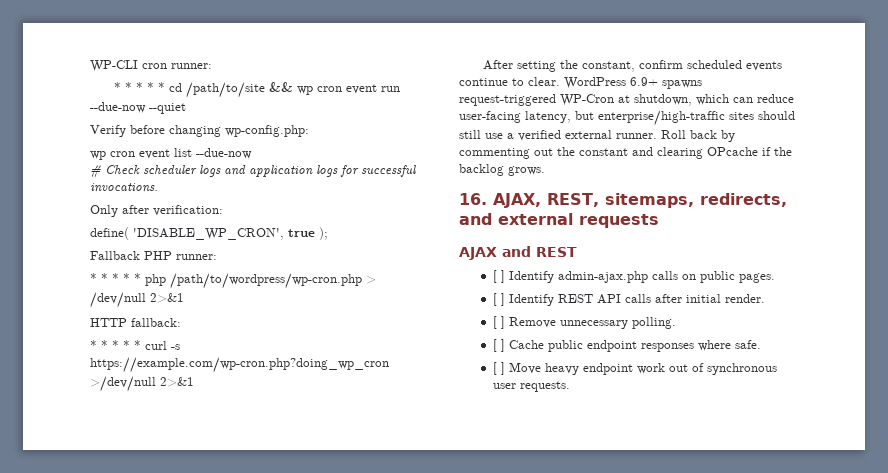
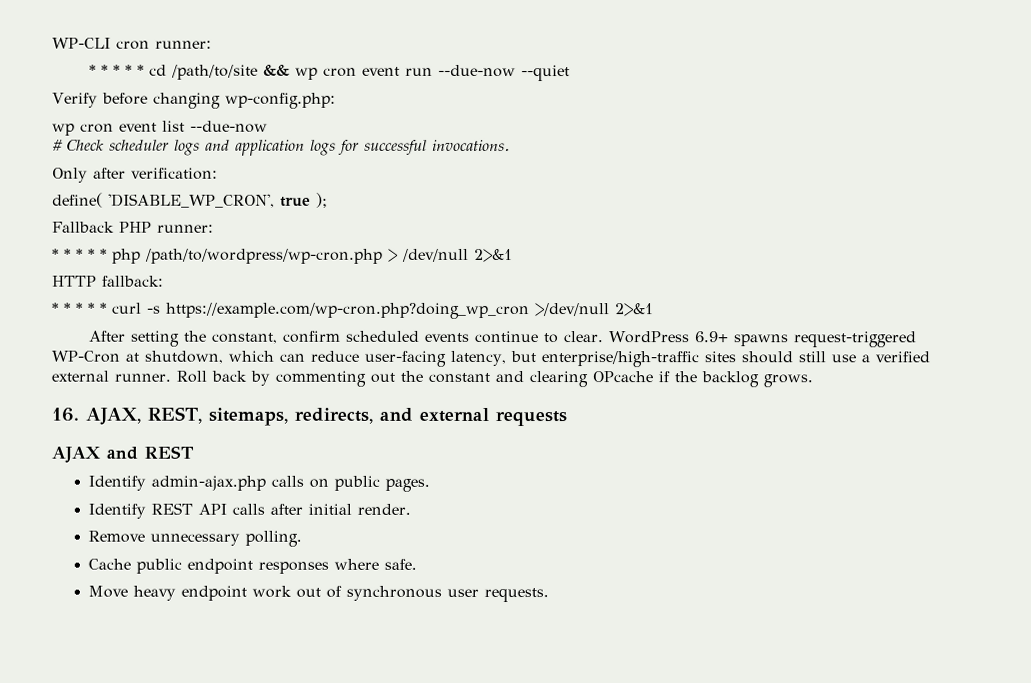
- [ ] Identify admin-ajax.php calls on public pages.
+ Identify admin-ajax.php calls on public pages.
- [ ] Identify REST API calls after initial render.
+ Identify REST API calls after initial render.
- [ ] Remove unnecessary polling.
+ Remove unnecessary polling.
- [ ] Cache public endpoint responses where safe.
+ Cache public endpoint responses where safe.
- [ ] Move heavy endpoint work out of synchronous user requests.
+ Move heavy endpoint work out of synchronous user requests.

